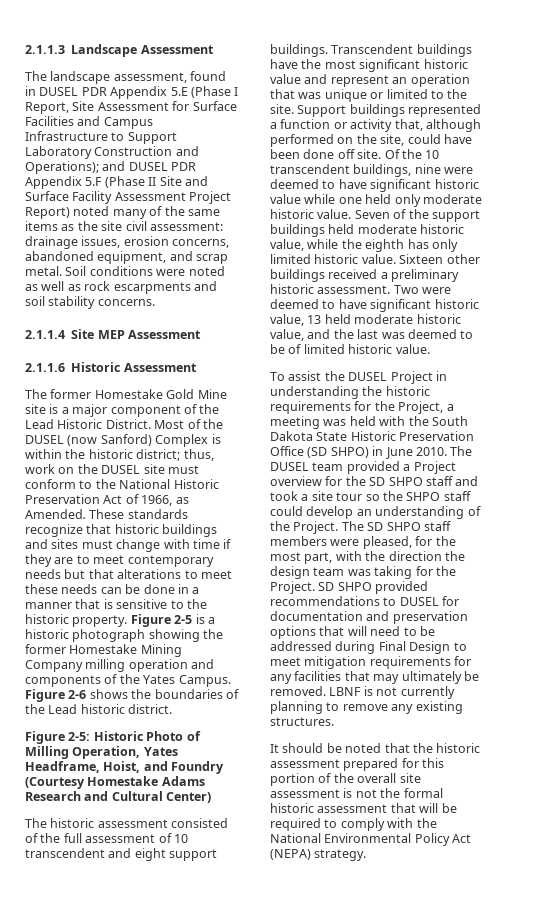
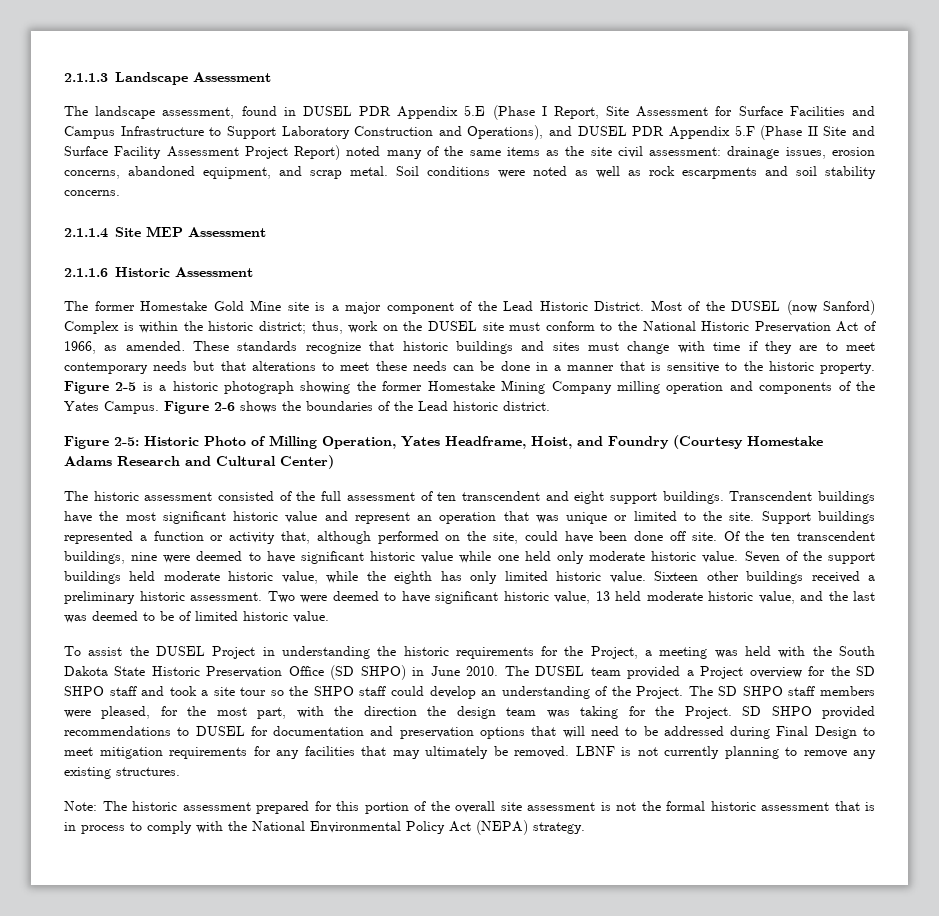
- The landscape assessment, found in DUSEL PDR Appendix 5.E (Phase I Report, Site Assessment for Surface Facilities and Campus Infrastructure to Support Laboratory Construction and Operations); and DUSEL PDR Appendix 5.F (Phase II Site and Surface Facility Assessment Project Report) noted many of the same items as the site civil assessment: drainage issues, erosion concerns, abandoned equipment, and scrap metal.
+ The landscape assessment, found in DUSEL PDR Appendix 5.E (Phase I Report, Site Assessment for Surface Facilities and Campus Infrastructure to Support Laboratory Construction and Operations), and DUSEL PDR Appendix 5.F (Phase II Site and Surface Facility Assessment Project Report) noted many of the same items as the site civil assessment: drainage issues, erosion concerns, abandoned equipment, and scrap metal.
- Most of the DUSEL (now Sanford) Complex is within the historic district; thus, work on the DUSEL site must conform to the National Historic Preservation Act of 1966, as Amended.
+ Most of the DUSEL (now Sanford) Complex is within the historic district; thus, work on the DUSEL site must conform to the National Historic Preservation Act of 1966, as amended.
- The historic assessment consisted of the full assessment of 10 transcendent and eight support buildings.
+ The historic assessment consisted of the full assessment of ten transcendent and eight support buildings.
- Of the 10 transcendent buildings, nine were deemed to have significant historic value while one held only moderate historic value.
+ Of the ten transcendent buildings, nine were deemed to have significant historic value while one held only moderate historic value.
- It should be noted that the historic assessment prepared for this portion of the overall site assessment is not the formal historic assessment that will be required to comply with the National Environmental Policy Act (NEPA) strategy.
+ Note: The historic assessment prepared for this portion of the overall site assessment is not the formal historic assessment that is in process to comply with the National Environmental Policy Act (NEPA) strategy.

